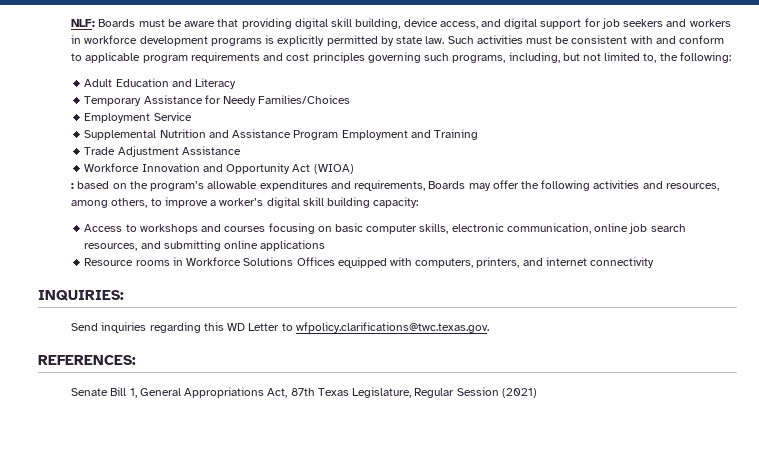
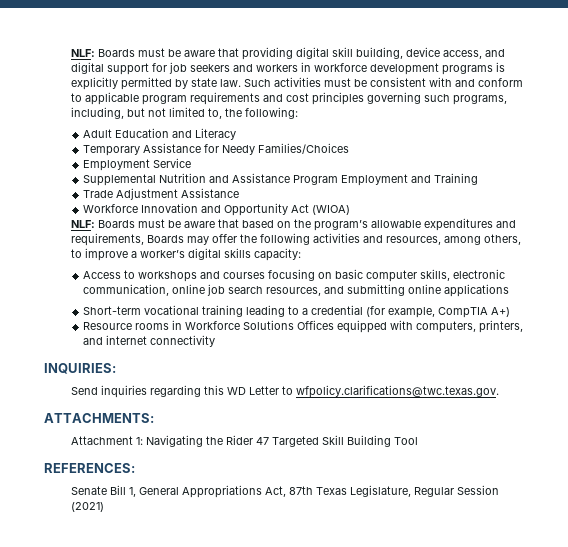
- : based on the program’s allowable expenditures and requirements, Boards may offer the following activities and resources, among others, to improve a worker’s digital skill building capacity:
+ NLF: Boards must be aware that based on the program’s allowable expenditures and requirements, Boards may offer the following activities and resources, among others, to improve a worker’s digital skills capacity:
+ Short-term vocational training leading to a credential (for example, CompTIA A+)
+ ATTACHMENTS:
+ Attachment 1: Navigating the Rider 47 Targeted Skill Building Tool

